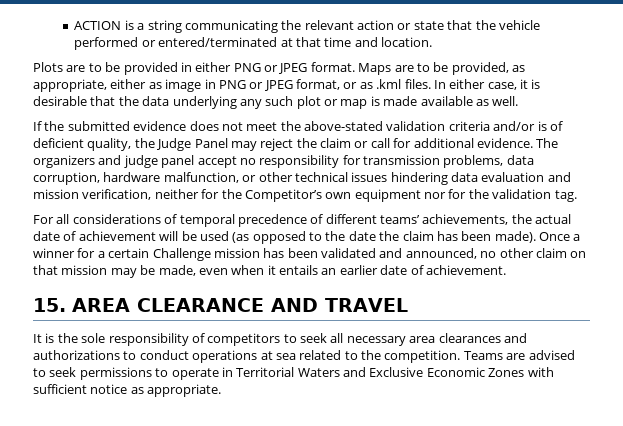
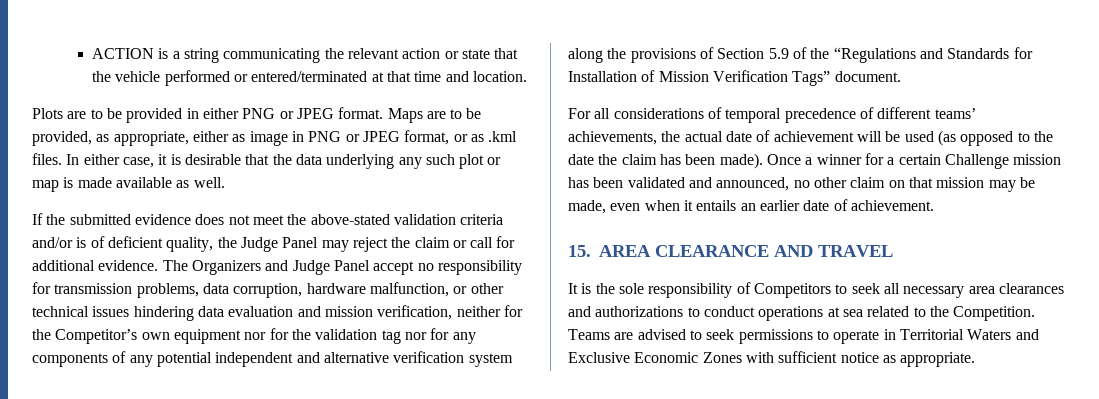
- The organizers and judge panel accept no responsibility for transmission problems, data corruption, hardware malfunction, or other technical issues hindering data evaluation and mission verification, neither for the Competitor’s own equipment nor for the validation tag.
+ The Organizers and Judge Panel accept no responsibility for transmission problems, data corruption, hardware malfunction, or other technical issues hindering data evaluation and mission verification, neither for the Competitor’s own equipment nor for the validation tag nor for any components of any potential independent and alternative verification system along the provisions of Section 5.9 of the “Regulations and Standards for Installation of Mission Verification Tags” document.
- It is the sole responsibility of competitors to seek all necessary area clearances and authorizations to conduct operations at sea related to the competition.
+ It is the sole responsibility of Competitors to seek all necessary area clearances and authorizations to conduct operations at sea related to the Competition.

